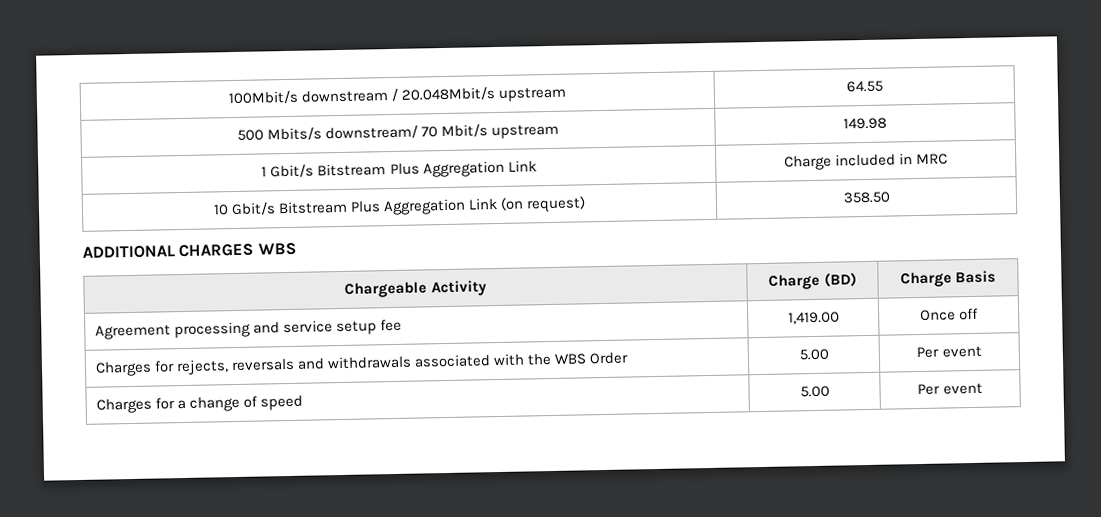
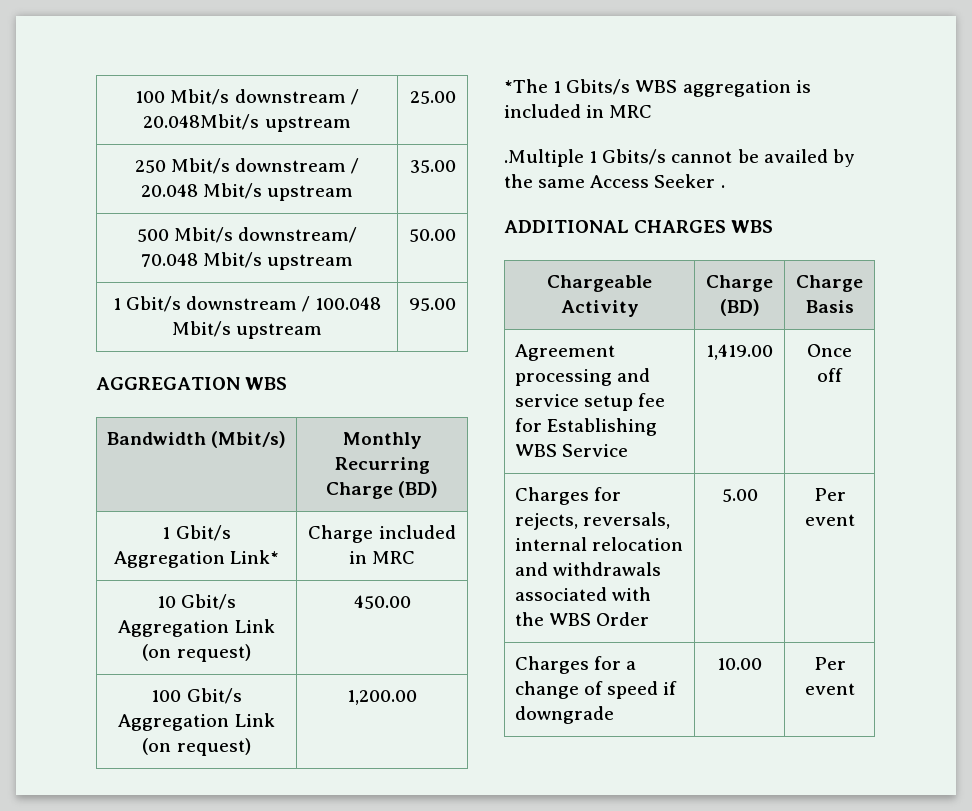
- 100Mbit/s downstream / 20.048Mbit/s upstream | 64.55
- 500 Mbits/s downstream/ 70 Mbit/s upstream | 149.98
- 1 Gbit/s Bitstream Plus Aggregation Link | Charge included in MRC
+ 100 Mbit/s downstream / 20.048Mbit/s upstream | 25.00
+ 250 Mbit/s downstream / 20.048 Mbit/s upstream | 35.00
+ 500 Mbit/s downstream/ 70.048 Mbit/s upstream | 50.00
+ 1 Gbit/s downstream / 100.048 Mbit/s upstream | 95.00
+ AGGREGATION WBS
+ Bandwidth (Mbit/s) | Monthly Recurring Charge (BD)
+ 1 Gbit/s Aggregation Link* | Charge included in MRC
- 10 Gbit/s Bitstream Plus Aggregation Link (on request) | 358.50
+ 10 Gbit/s Aggregation Link (on request) | 450.00
+ 100 Gbit/s Aggregation Link (on request) | 1,200.00
+ *The 1 Gbits/s WBS aggregation is included in MRC
+ .Multiple 1 Gbits/s cannot be availed by the same Access Seeker .
- Agreement processing and service setup fee | 1,419.00 | Once off
+ Agreement processing and service setup fee for Establishing WBS Service | 1,419.00 | Once off
- Charges for rejects, reversals and withdrawals associated with the WBS Order | 5.00 | Per event
+ Charges for rejects, reversals, internal relocation and withdrawals associated with the WBS Order | 5.00 | Per event
- Charges for a change of speed | 5.00 | Per event
+ Charges for a change of speed if downgrade | 10.00 | Per event

